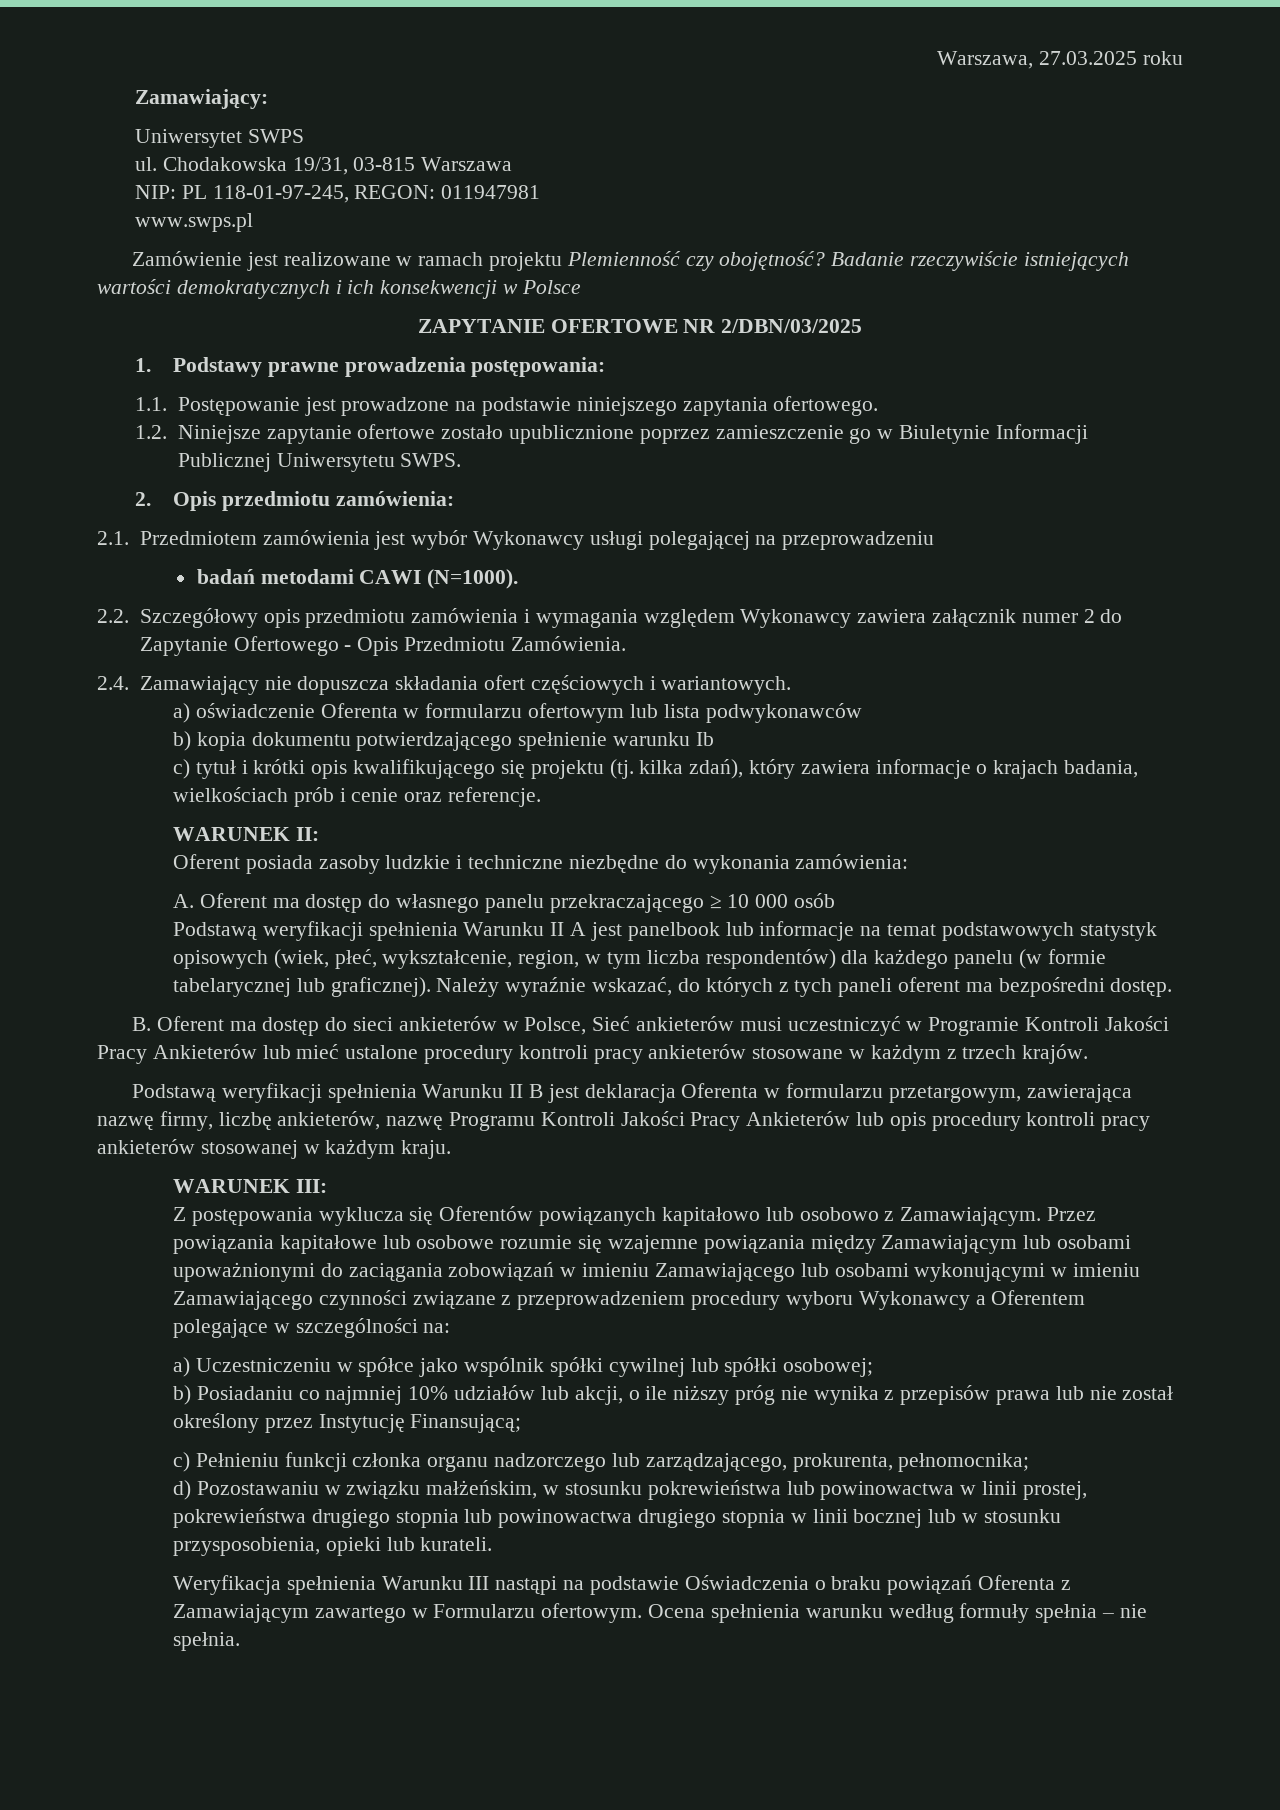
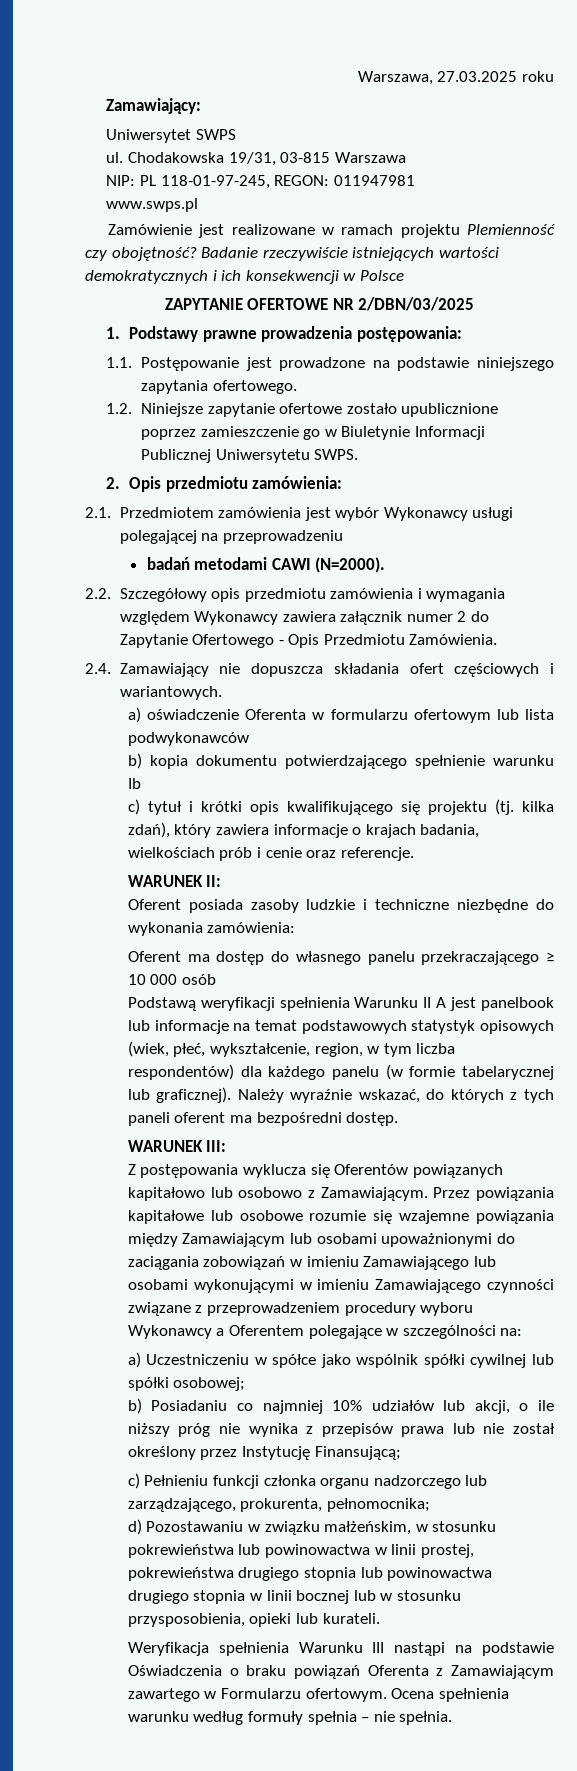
- badań metodami CAWI (N=1000).
+ badań metodami CAWI (N=2000).
- A. Oferent ma dostęp do własnego panelu przekraczającego ≥ 10 000 osób
+ Oferent ma dostęp do własnego panelu przekraczającego ≥ 10 000 osób
- B. Oferent ma dostęp do sieci ankieterów w Polsce, Sieć ankieterów musi uczestniczyć w Programie Kontroli Jakości Pracy Ankieterów lub mieć ustalone procedury kontroli pracy ankieterów stosowane w każdym z trzech krajów.
- Podstawą weryfikacji spełnienia Warunku II B jest deklaracja Oferenta w formularzu przetargowym, zawierająca nazwę firmy, liczbę ankieterów, nazwę Programu Kontroli Jakości Pracy Ankieterów lub opis procedury kontroli pracy ankieterów stosowanej w każdym kraju.

